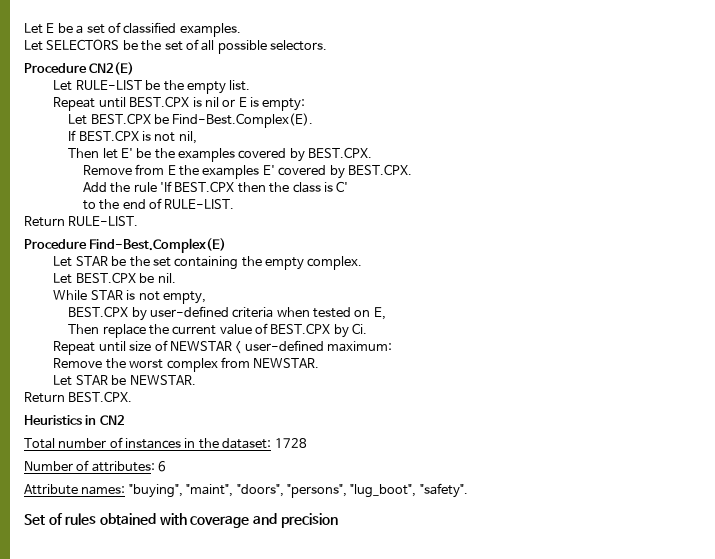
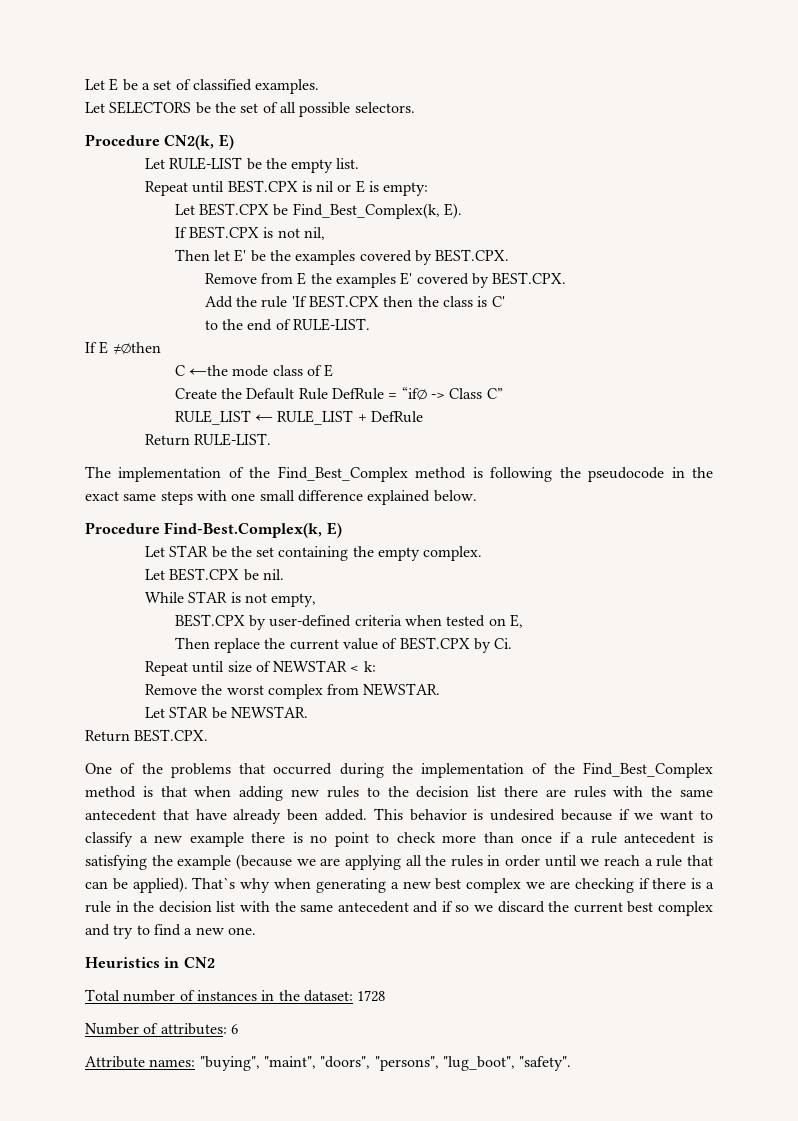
- Procedure CN2(E)
+ Procedure CN2(k, E)
- Let BEST.CPX be Find-Best.Complex(E).
+ Let BEST.CPX be Find_Best_Complex(k, E).
+ If E ≠∅then
+ C ←the mode class of E
+ Create the Default Rule DefRule = “if∅ -> Class C”
+ RULE_LIST ← RULE_LIST + DefRule
  Return RULE-LIST.
- Procedure Find-Best.Complex(E)
+ The implementation of the Find_Best_Complex method is following the pseudocode in the exact same steps with one small difference explained below.
+ Procedure Find-Best.Complex(k, E)
- Repeat until size of NEWSTAR < user-defined maximum:
+ Repeat until size of NEWSTAR < k:
+ One of the problems that occurred during the implementation of the Find_Best_Complex method is that when adding new rules to the decision list there are rules with the same antecedent that have already been added. This behavior is undesired because if we want to classify a new example there is no point to check more than once if a rule antecedent is satisfying the example (because we are applying all the rules in order until we reach a rule that can be applied). That`s why when generating a new best complex we are checking if there is a rule in the decision list with the same antecedent and if so we discard the current best complex and try to find a new one.
- Set of rules obtained with coverage and precision

